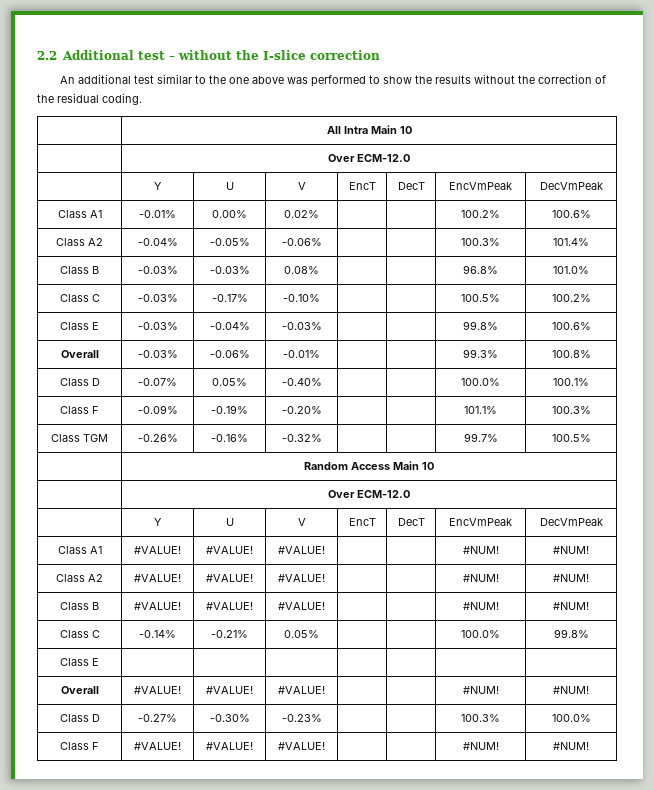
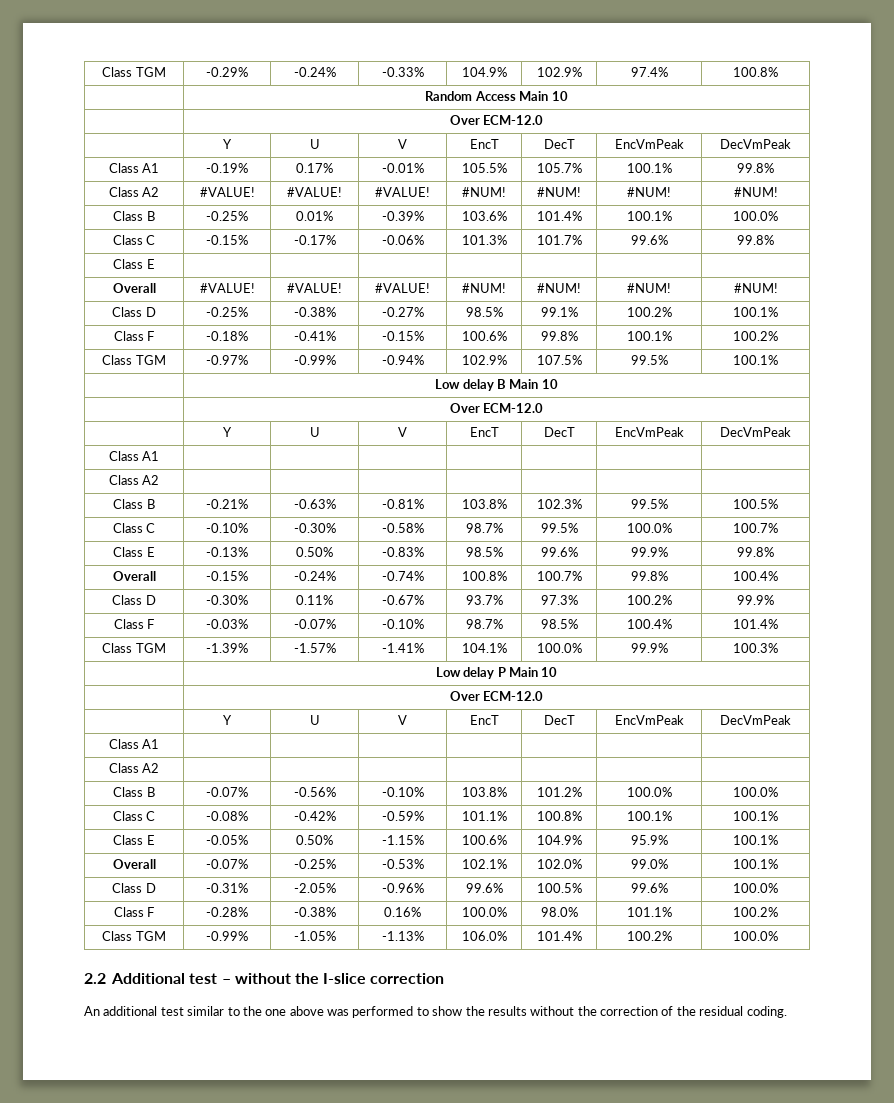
+ Class TGM | -0.29% | -0.24% | -0.33% | 104.9% | 102.9% | 97.4% | 100.8%
+ | Random Access Main 10
+ | Over ECM-12.0
+ | Y | U | V | EncT | DecT | EncVmPeak | DecVmPeak
+ Class A1 | -0.19% | 0.17% | -0.01% | 105.5% | 105.7% | 100.1% | 99.8%
+ Class A2 | #VALUE! | #VALUE! | #VALUE! | #NUM! | #NUM! | #NUM! | #NUM!
+ Class B | -0.25% | 0.01% | -0.39% | 103.6% | 101.4% | 100.1% | 100.0%
+ Class C | -0.15% | -0.17% | -0.06% | 101.3% | 101.7% | 99.6% | 99.8%
+ Class E | | | | | | |
+ Overall | #VALUE! | #VALUE! | #VALUE! | #NUM! | #NUM! | #NUM! | #NUM!
+ Class D | -0.25% | -0.38% | -0.27% | 98.5% | 99.1% | 100.2% | 100.1%
+ Class F | -0.18% | -0.41% | -0.15% | 100.6% | 99.8% | 100.1% | 100.2%
+ Class TGM | -0.97% | -0.99% | -0.94% | 102.9% | 107.5% | 99.5% | 100.1%
+ | Low delay B Main 10
+ | Over ECM-12.0
+ | Y | U | V | EncT | DecT | EncVmPeak | DecVmPeak
+ Class A1 | | | | | | |
+ Class A2 | | | | | | |
+ Class B | -0.21% | -0.63% | -0.81% | 103.8% | 102.3% | 99.5% | 100.5%
+ Class C | -0.10% | -0.30% | -0.58% | 98.7% | 99.5% | 100.0% | 100.7%
+ Class E | -0.13% | 0.50% | -0.83% | 98.5% | 99.6% | 99.9% | 99.8%
+ Overall | -0.15% | -0.24% | -0.74% | 100.8% | 100.7% | 99.8% | 100.4%
+ Class D | -0.30% | 0.11% | -0.67% | 93.7% | 97.3% | 100.2% | 99.9%
+ Class F | -0.03% | -0.07% | -0.10% | 98.7% | 98.5% | 100.4% | 101.4%
+ Class TGM | -1.39% | -1.57% | -1.41% | 104.1% | 100.0% | 99.9% | 100.3%
+ | Low delay P Main 10
+ | Over ECM-12.0
+ | Y | U | V | EncT | DecT | EncVmPeak | DecVmPeak
+ Class A1 | | | | | | |
+ Class A2 | | | | | | |
+ Class B | -0.07% | -0.56% | -0.10% | 103.8% | 101.2% | 100.0% | 100.0%
+ Class C | -0.08% | -0.42% | -0.59% | 101.1% | 100.8% | 100.1% | 100.1%
+ Class E | -0.05% | 0.50% | -1.15% | 100.6% | 104.9% | 95.9% | 100.1%
+ Overall | -0.07% | -0.25% | -0.53% | 102.1% | 102.0% | 99.0% | 100.1%
+ Class D | -0.31% | -2.05% | -0.96% | 99.6% | 100.5% | 99.6% | 100.0%
+ Class F | -0.28% | -0.38% | 0.16% | 100.0% | 98.0% | 101.1% | 100.2%
+ Class TGM | -0.99% | -1.05% | -1.13% | 106.0% | 101.4% | 100.2% | 100.0%
- | All Intra Main 10
- | Over ECM-12.0
- | Y | U | V | EncT | DecT | EncVmPeak | DecVmPeak
- Class A1 | -0.01% | 0.00% | 0.02% | | | 100.2% | 100.6%
- Class A2 | -0.04% | -0.05% | -0.06% | | | 100.3% | 101.4%
- Class B | -0.03% | -0.03% | 0.08% | | | 96.8% | 101.0%
- Class C | -0.03% | -0.17% | -0.10% | | | 100.5% | 100.2%
- Class E | -0.03% | -0.04% | -0.03% | | | 99.8% | 100.6%
- Overall | -0.03% | -0.06% | -0.01% | | | 99.3% | 100.8%
- Class D | -0.07% | 0.05% | -0.40% | | | 100.0% | 100.1%
- Class F | -0.09% | -0.19% | -0.20% | | | 101.1% | 100.3%
- Class TGM | -0.26% | -0.16% | -0.32% | | | 99.7% | 100.5%
- | Random Access Main 10
- | Over ECM-12.0
- | Y | U | V | EncT | DecT | EncVmPeak | DecVmPeak
- Class A1 | #VALUE! | #VALUE! | #VALUE! | | | #NUM! | #NUM!
- Class A2 | #VALUE! | #VALUE! | #VALUE! | | | #NUM! | #NUM!
- Class B | #VALUE! | #VALUE! | #VALUE! | | | #NUM! | #NUM!
- Class C | -0.14% | -0.21% | 0.05% | | | 100.0% | 99.8%
- Class E | | | | | | |
- Overall | #VALUE! | #VALUE! | #VALUE! | | | #NUM! | #NUM!
- Class D | -0.27% | -0.30% | -0.23% | | | 100.3% | 100.0%
- Class F | #VALUE! | #VALUE! | #VALUE! | | | #NUM! | #NUM!

